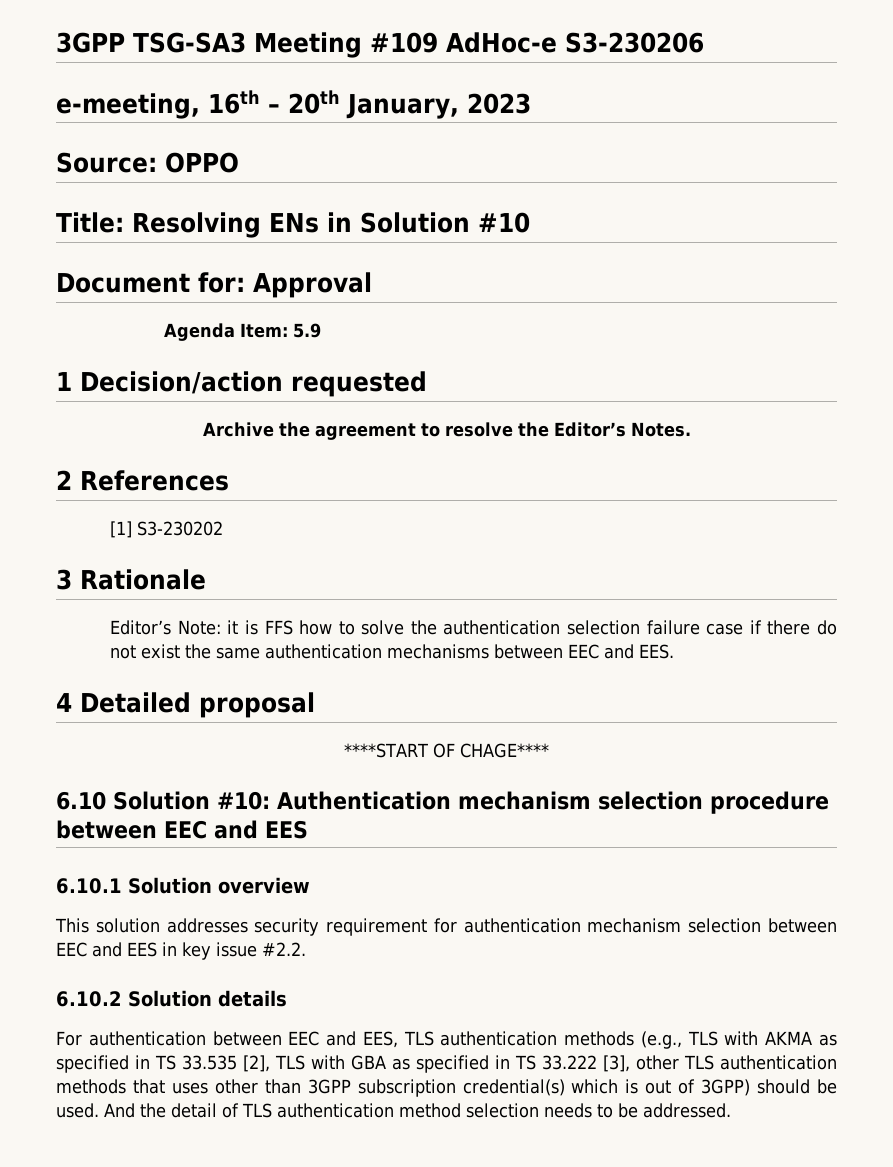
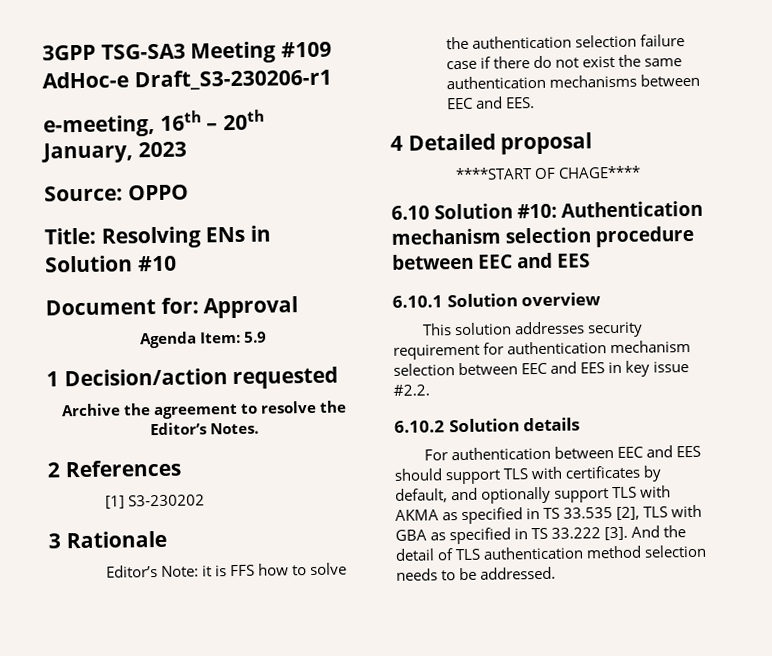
- 3GPP TSG-SA3 Meeting #109 AdHoc-e S3-230206
+ 3GPP TSG-SA3 Meeting #109 AdHoc-e Draft_S3-230206-r1
- For authentication between EEC and EES, TLS authentication methods (e.g., TLS with AKMA as specified in TS 33.535 [2], TLS with GBA as specified in TS 33.222 [3], other TLS authentication methods that uses other than 3GPP subscription credential(s) which is out of 3GPP) should be used.
+ For authentication between EEC and EES should support TLS with certificates by default, and optionally support TLS with AKMA as specified in TS 33.535 [2], TLS with GBA as specified in TS 33.222 [3].

